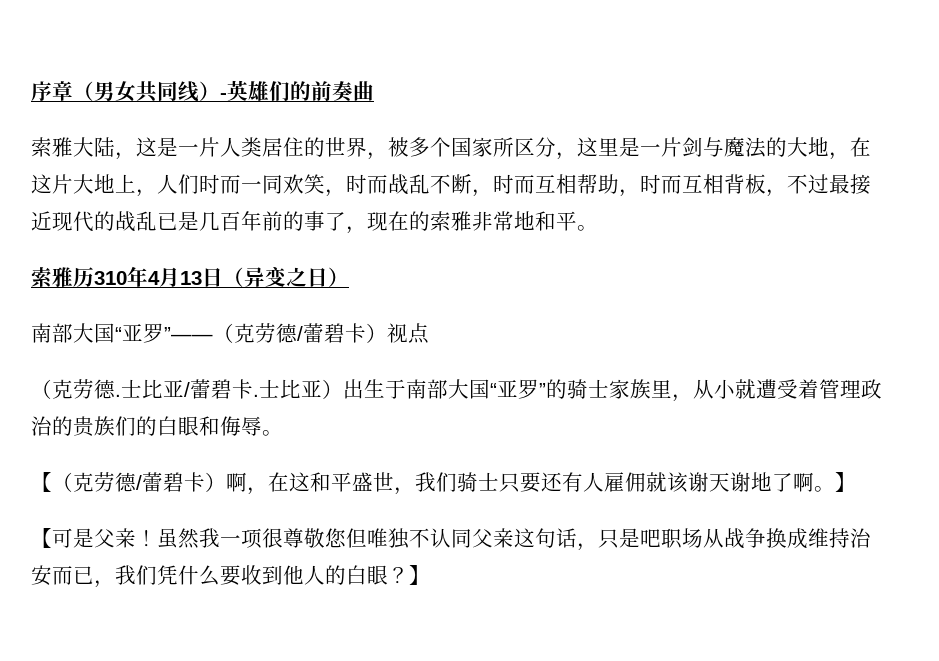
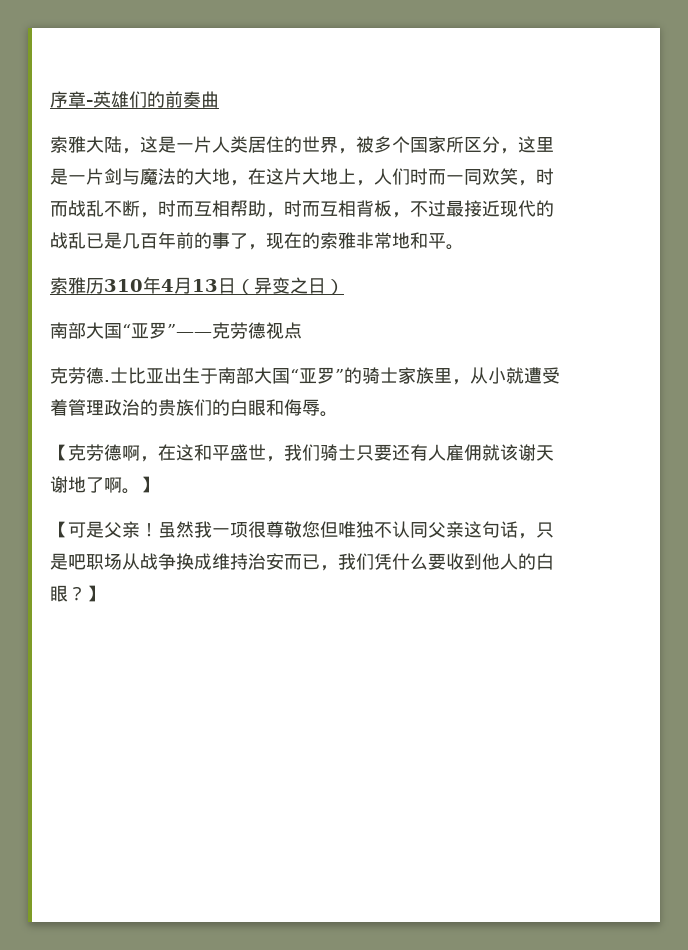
- 序章（男女共同线）-英雄们的前奏曲
+ 序章-英雄们的前奏曲
- 南部大国“亚罗”——（克劳德/蕾碧卡）视点
+ 南部大国“亚罗”——克劳德视点
- （克劳德.
+ 克劳德.
- 士比亚/蕾碧卡.士比亚）出生于南部大国“亚罗”的骑士家族里，从小就遭受着管理政治的贵族们的白眼和侮辱。
+ 士比亚出生于南部大国“亚罗”的骑士家族里，从小就遭受着管理政治的贵族们的白眼和侮辱。
- 【（克劳德/蕾碧卡）啊，在这和平盛世，我们骑士只要还有人雇佣就该谢天谢地了啊。
+ 【克劳德啊，在这和平盛世，我们骑士只要还有人雇佣就该谢天谢地了啊。

